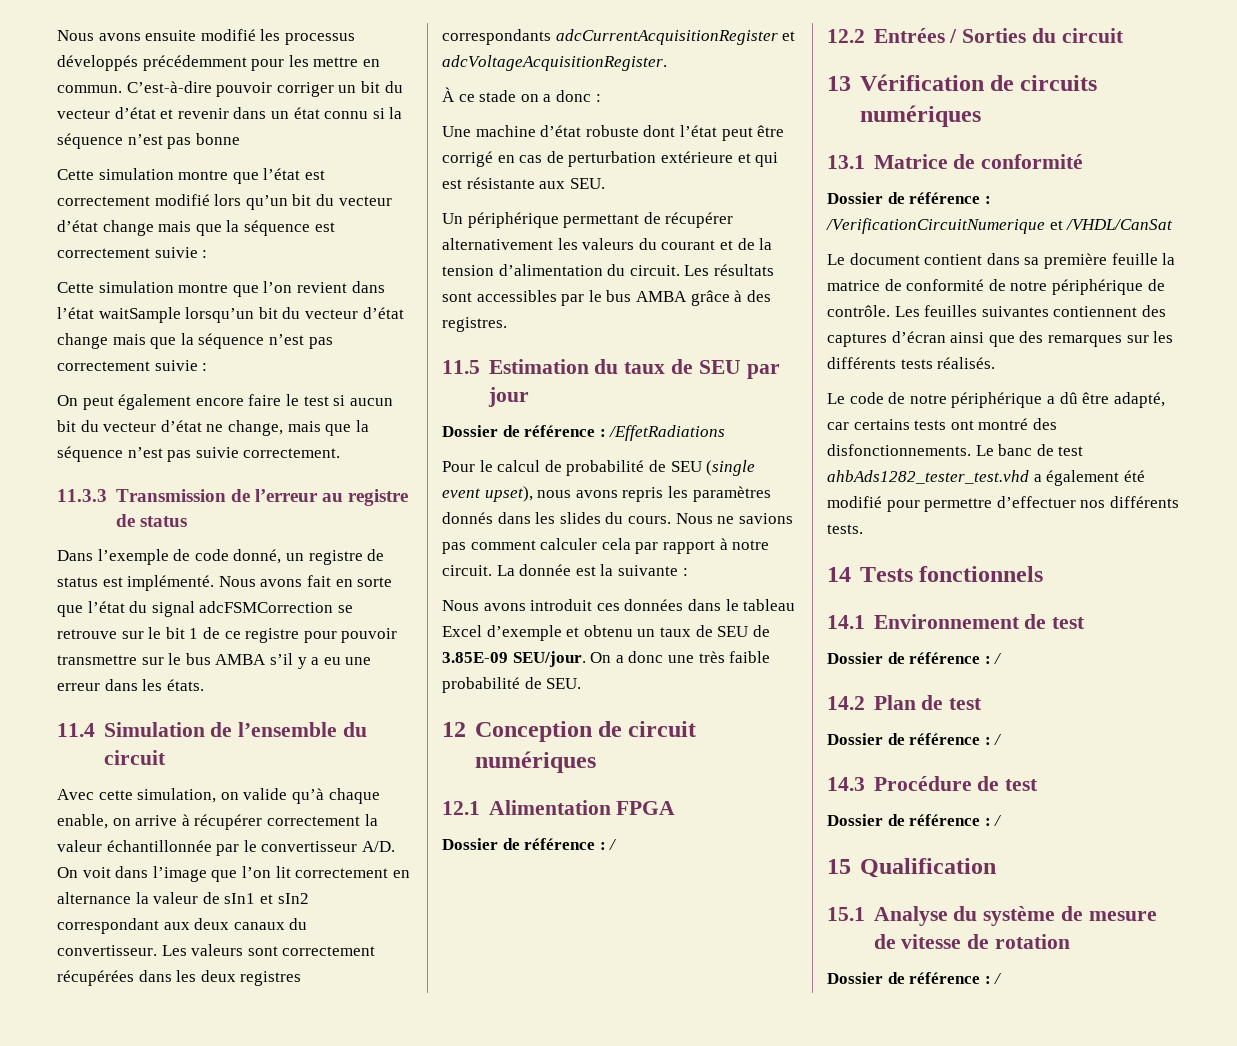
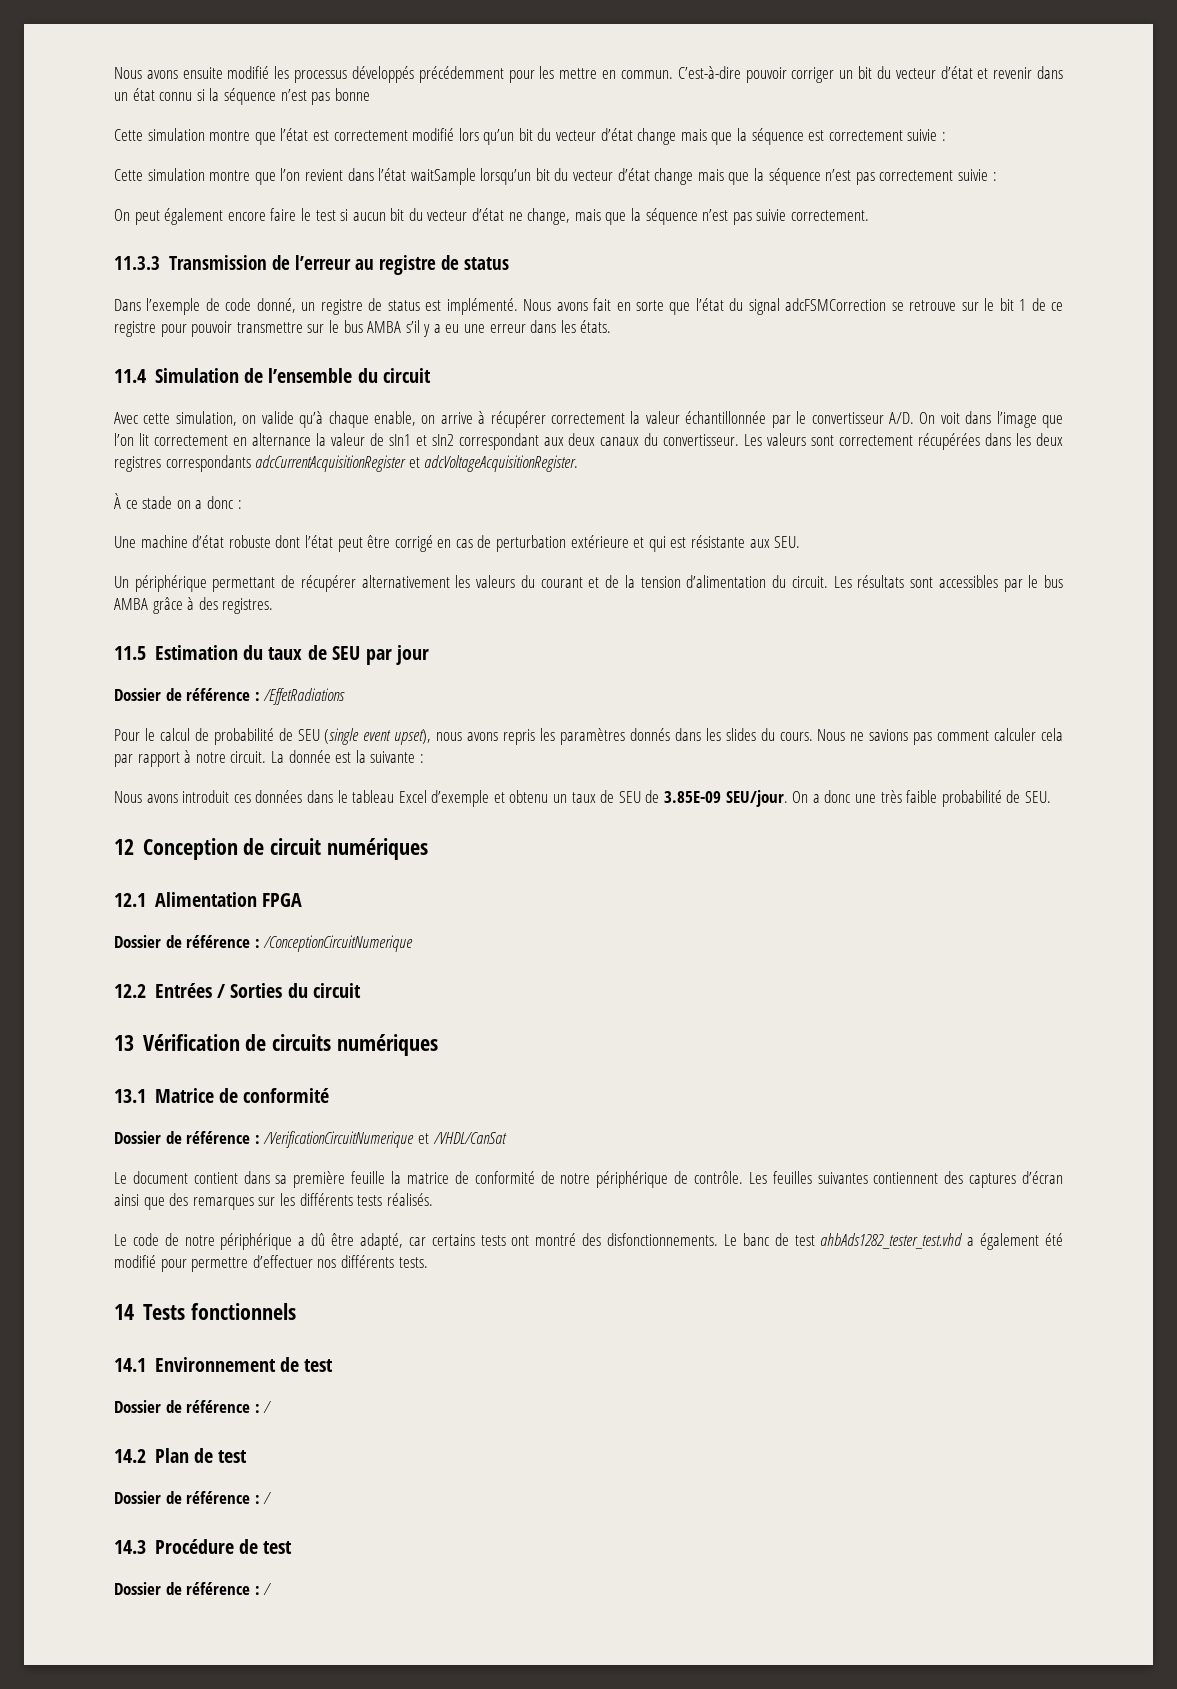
  12.1 Alimentation FPGA
- Dossier de référence : /
+ Dossier de référence : /ConceptionCircuitNumerique
- 15 Qualification
- 15.1 Analyse du système de mesure de vitesse de rotation
- Dossier de référence : /

